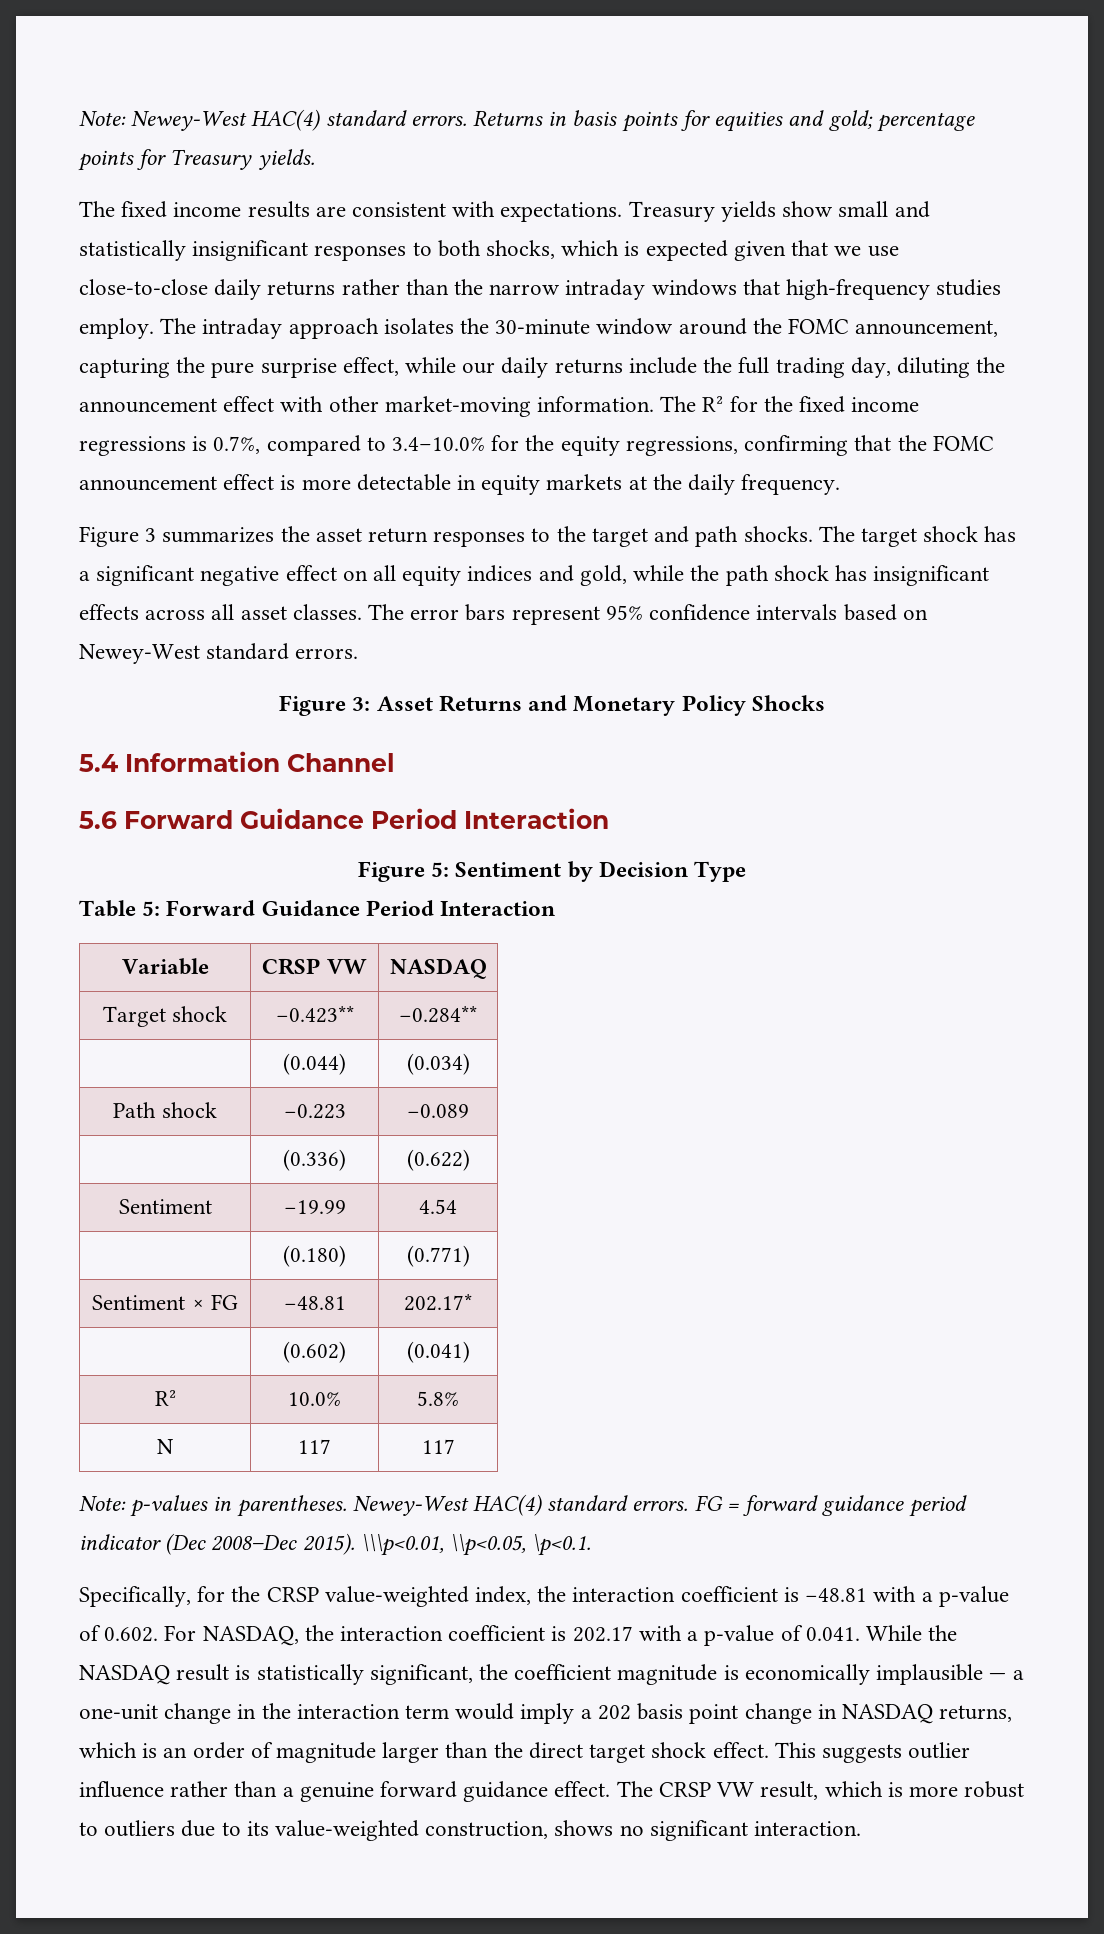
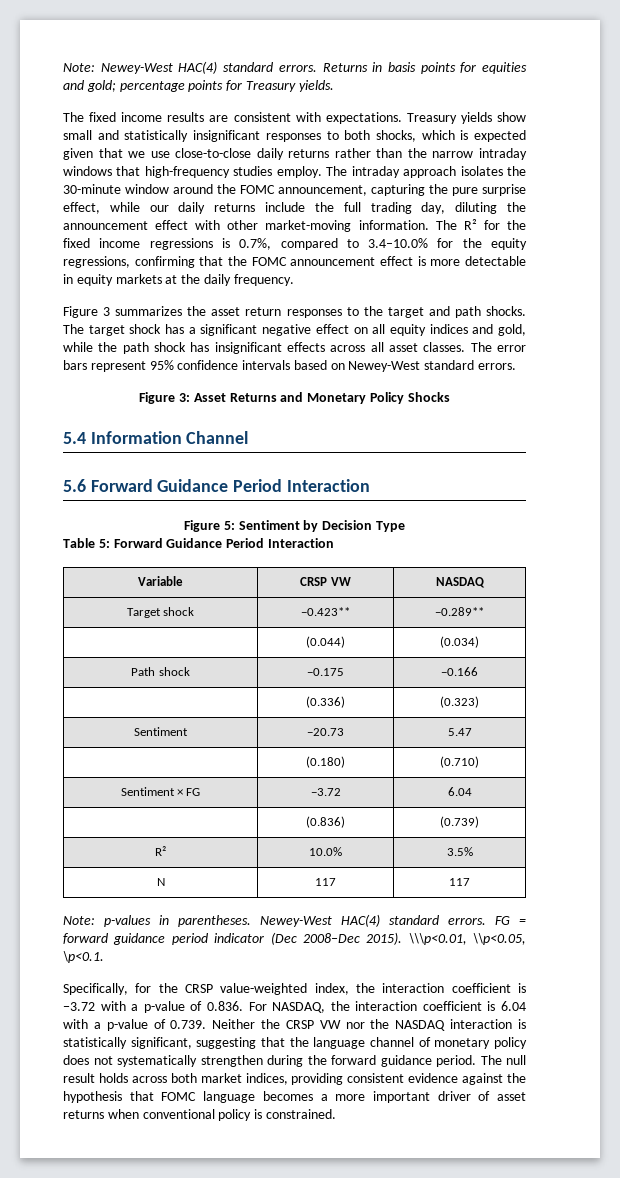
- Target shock | −0.423** | −0.284**
+ Target shock | −0.423** | −0.289**
- Path shock | −0.223 | −0.089
+ Path shock | −0.175 | −0.166
- | (0.336) | (0.622)
+ | (0.336) | (0.323)
- Sentiment | −19.99 | 4.54
+ Sentiment | −20.73 | 5.47
- | (0.180) | (0.771)
+ | (0.180) | (0.710)
- Sentiment × FG | −48.81 | 202.17*
- | (0.602) | (0.041)
+ Sentiment × FG | −3.72 | 6.04
+ | (0.836) | (0.739)
- R² | 10.0% | 5.8%
+ R² | 10.0% | 3.5%
- Specifically, for the CRSP value-weighted index, the interaction coefficient is −48.81 with a p-value of 0.602. For NASDAQ, the interaction coefficient is 202.17 with a p-value of 0.041. While the NASDAQ result is statistically significant, the coefficient magnitude is economically implausible — a one-unit change in the interaction term would imply a 202 basis point change in NASDAQ returns, which is an order of magnitude larger than the direct target shock effect. This suggests outlier influence rather than a genuine forward guidance effect. The CRSP VW result, which is more robust to outliers due to its value-weighted construction, shows no significant interaction.
+ Specifically, for the CRSP value-weighted index, the interaction coefficient is −3.72 with a p-value of 0.836. For NASDAQ, the interaction coefficient is 6.04 with a p-value of 0.739. Neither the CRSP VW nor the NASDAQ interaction is statistically significant, suggesting that the language channel of monetary policy does not systematically strengthen during the forward guidance period. The null result holds across both market indices, providing consistent evidence against the hypothesis that FOMC language becomes a more important driver of asset returns when conventional policy is constrained.

